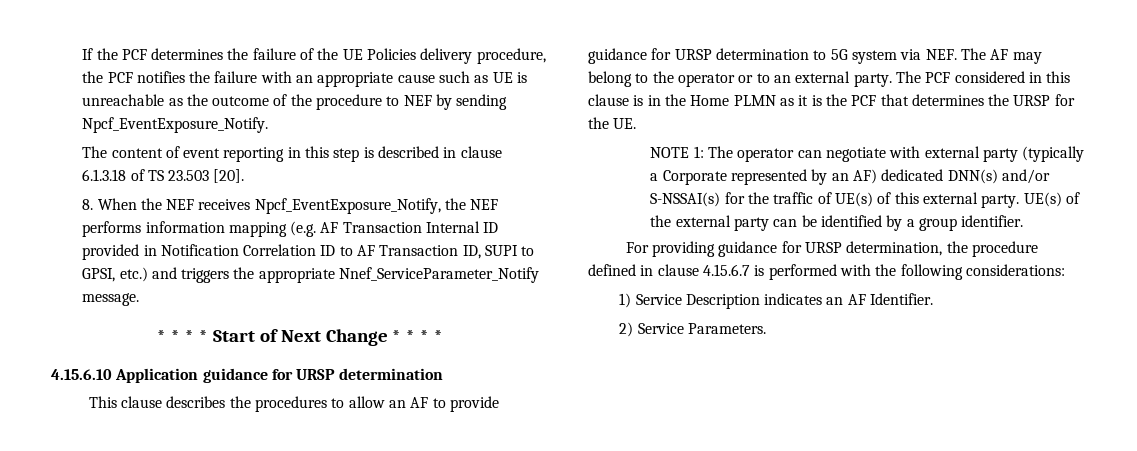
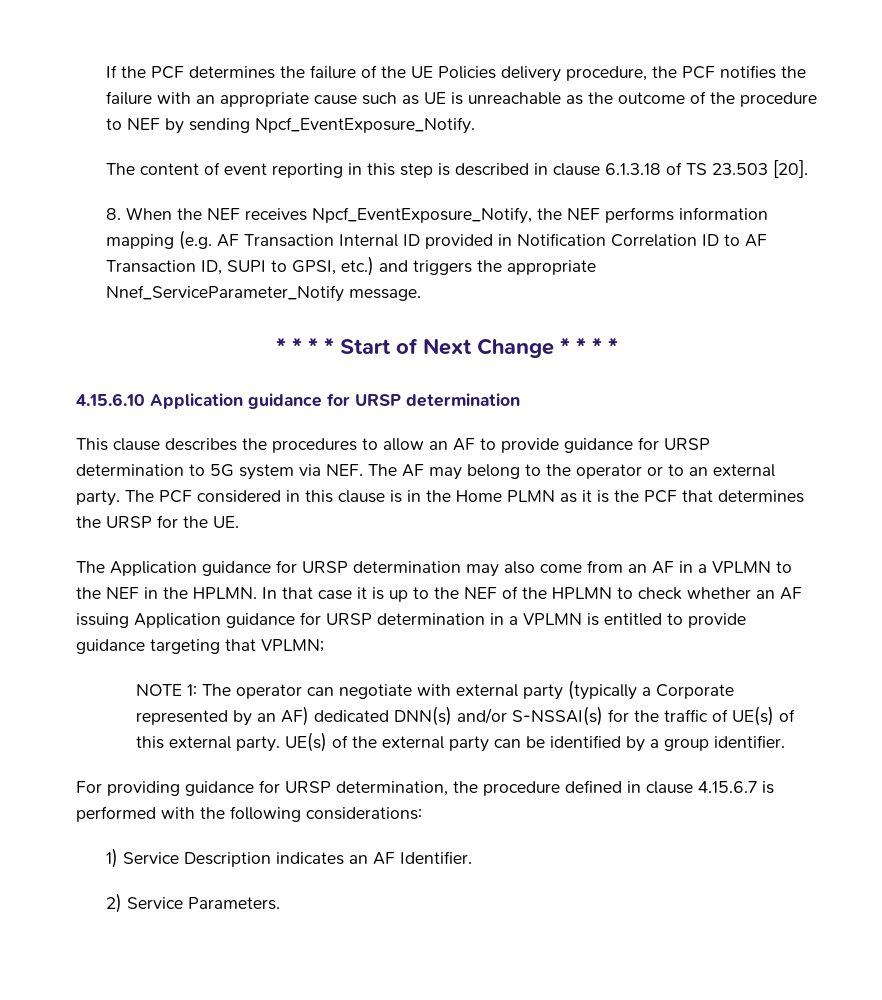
+ The Application guidance for URSP determination may also come from an AF in a VPLMN to the NEF in the HPLMN. In that case it is up to the NEF of the HPLMN to check whether an AF issuing Application guidance for URSP determination in a VPLMN is entitled to provide guidance targeting that VPLMN;

